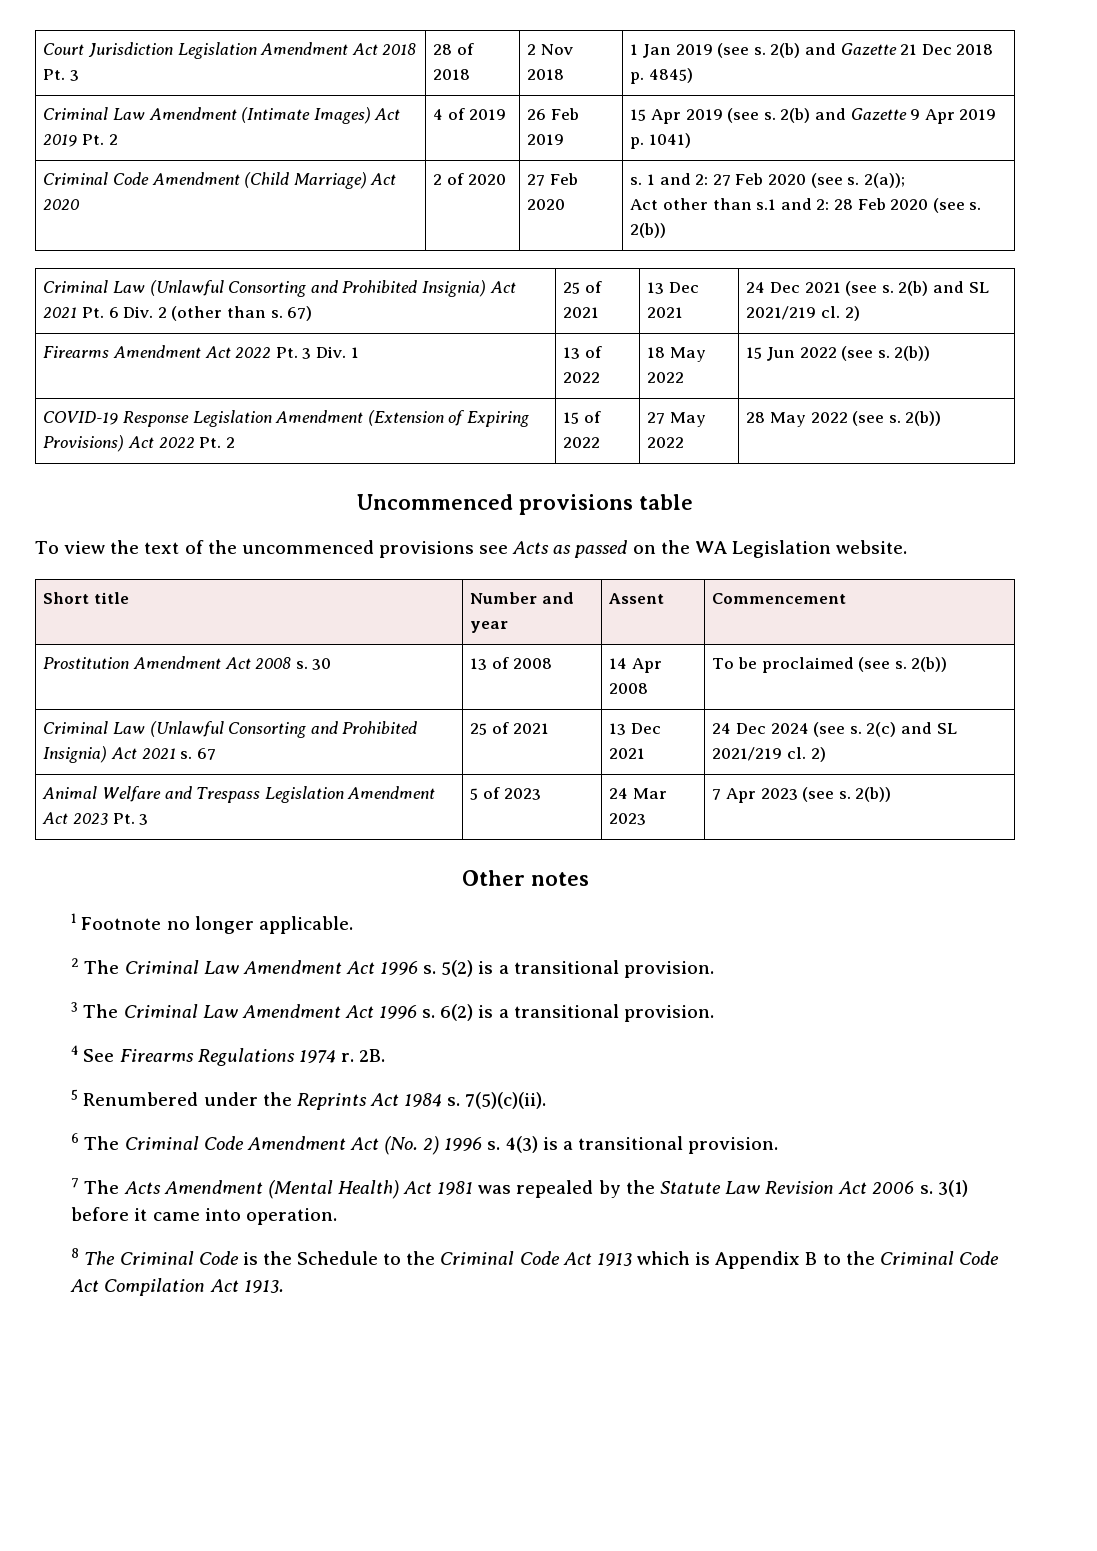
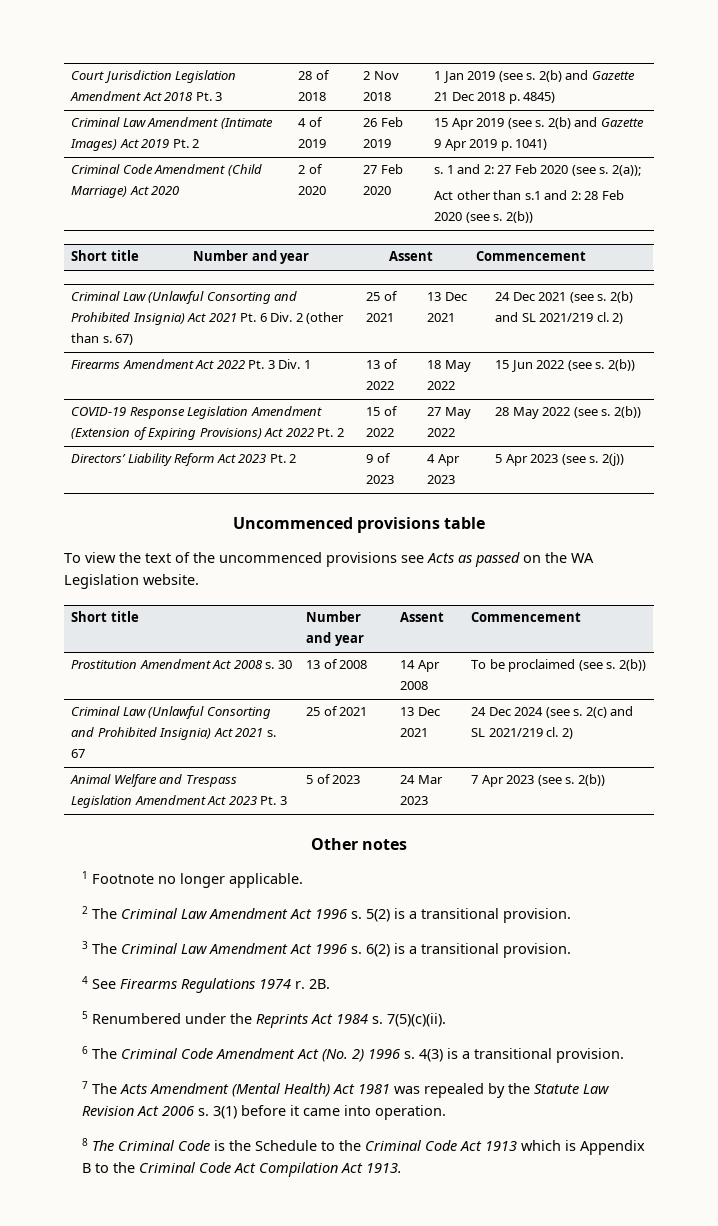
  Criminal Code Amendment (Child Marriage) Act 2020 | 2 of 2020 | 27 Feb 2020 | s. 1 and 2: 27 Feb 2020 (see s. 2(a));
  Act other than s.1 and 2: 28 Feb 2020 (see s. 2(b))
+ Short title | Number and year | Assent | Commencement
+ Directors’ Liability Reform Act 2023 Pt. 2 | 9 of 2023 | 4 Apr 2023 | 5 Apr 2023 (see s. 2(j))

